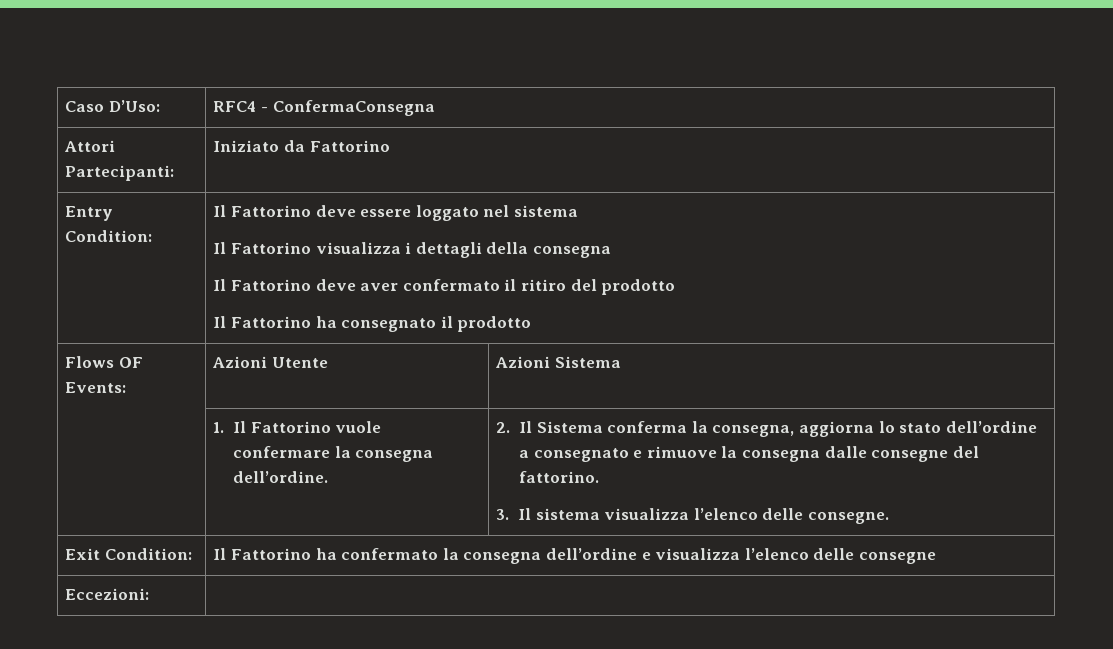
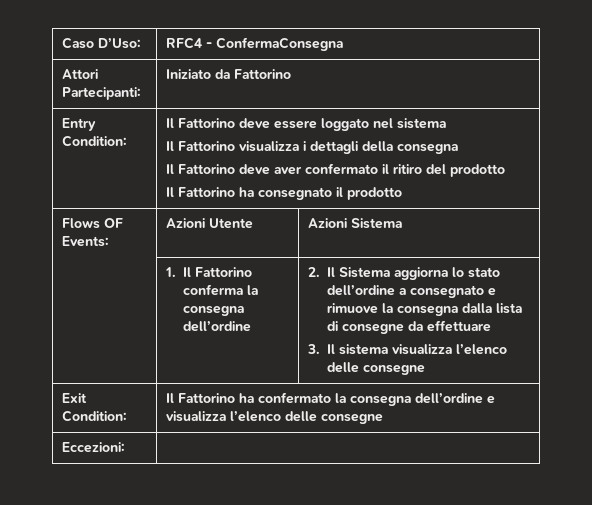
- | 1. Il Fattorino vuole confermare la consegna dell’ordine. | 2. Il Sistema conferma la consegna, aggiorna lo stato dell’ordine a consegnato e rimuove la consegna dalle consegne del fattorino.
- 3. Il sistema visualizza l’elenco delle consegne.
+ | 1. Il Fattorino conferma la consegna dell’ordine | 2. Il Sistema aggiorna lo stato dell’ordine a consegnato e rimuove la consegna dalla lista di consegne da effettuare
+ 3. Il sistema visualizza l’elenco delle consegne

